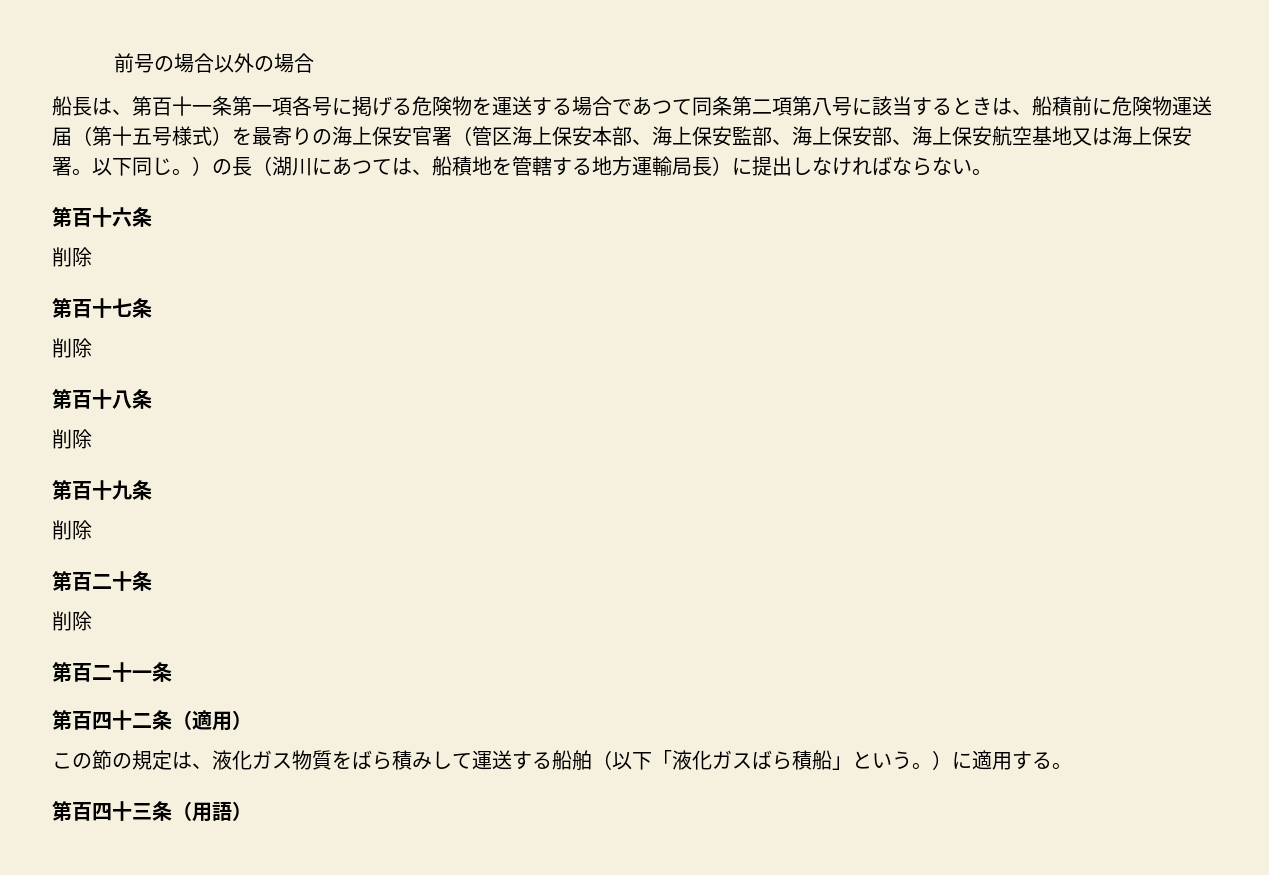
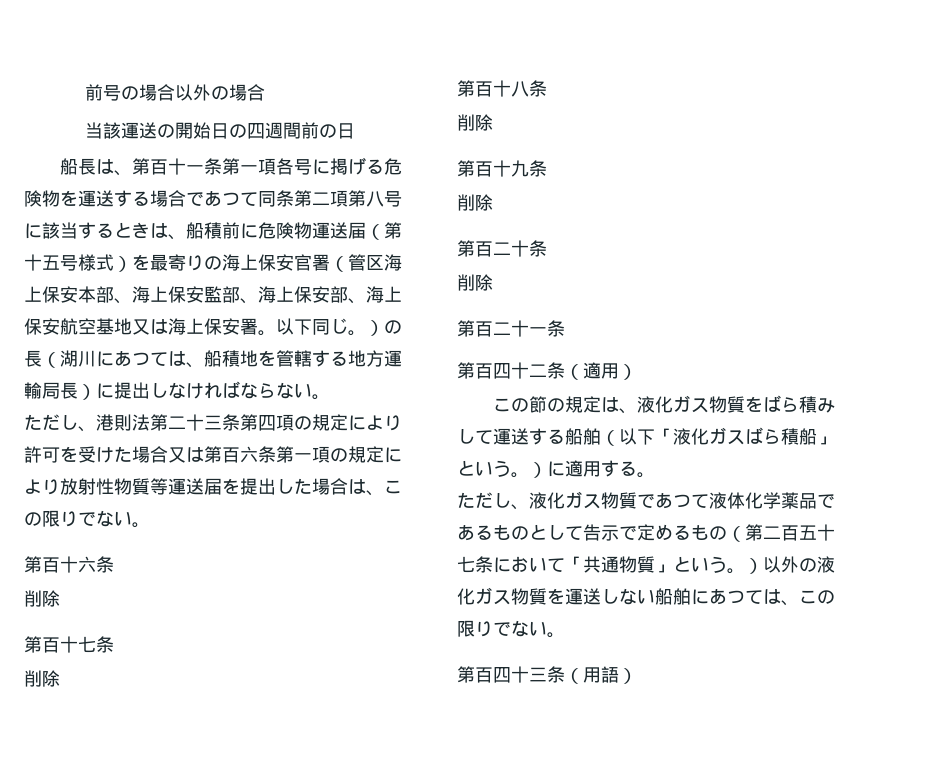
+ 当該運送の開始日の四週間前の日
+ ただし、港則法第二十三条第四項の規定により許可を受けた場合又は第百六条第一項の規定により放射性物質等運送届を提出した場合は、この限りでない。
+ ただし、液化ガス物質であつて液体化学薬品であるものとして告示で定めるもの（第二百五十七条において「共通物質」という。）以外の液化ガス物質を運送しない船舶にあつては、この限りでない。

